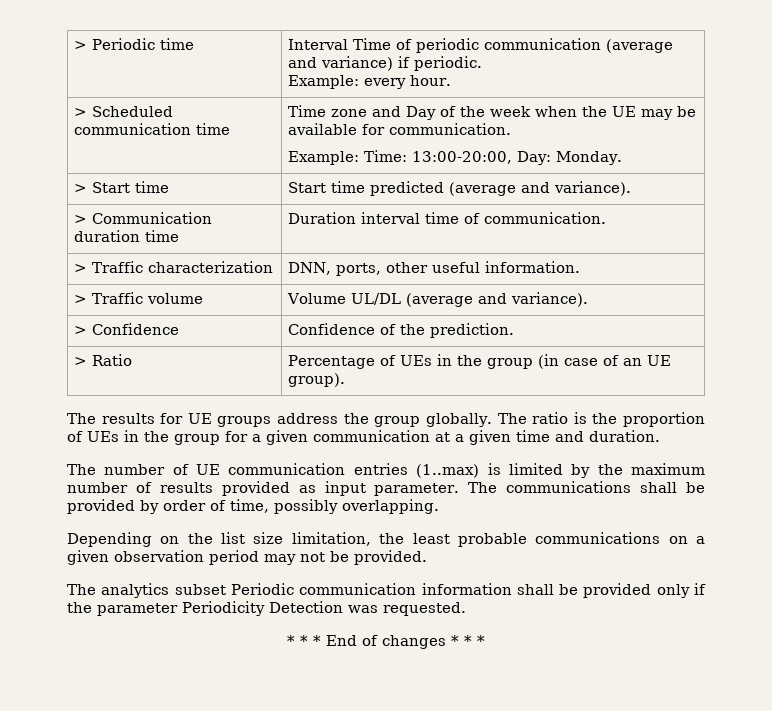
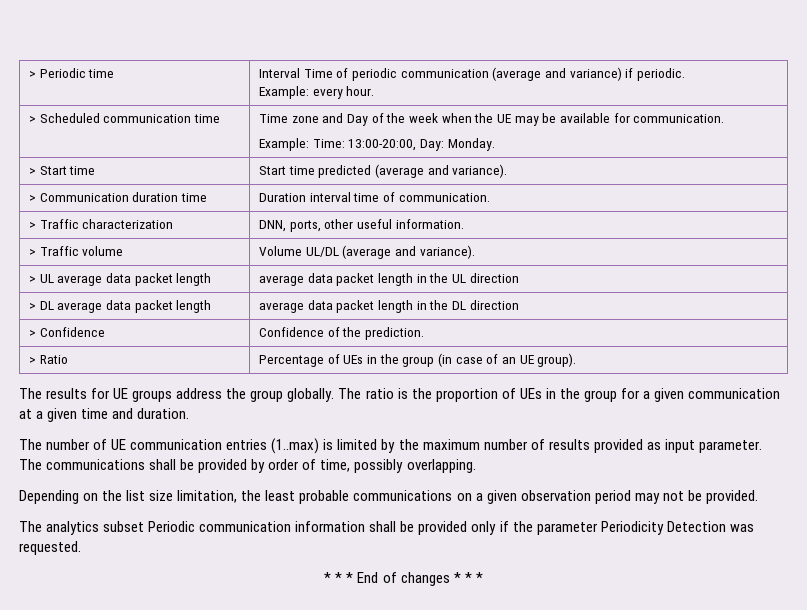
+ > UL average data packet length | average data packet length in the UL direction
+ > DL average data packet length | average data packet length in the DL direction

